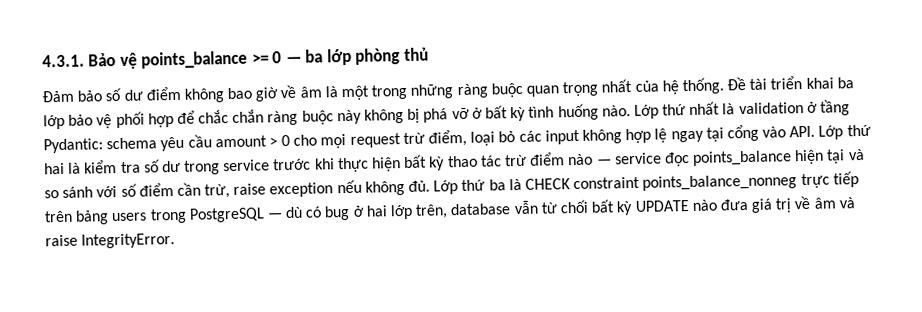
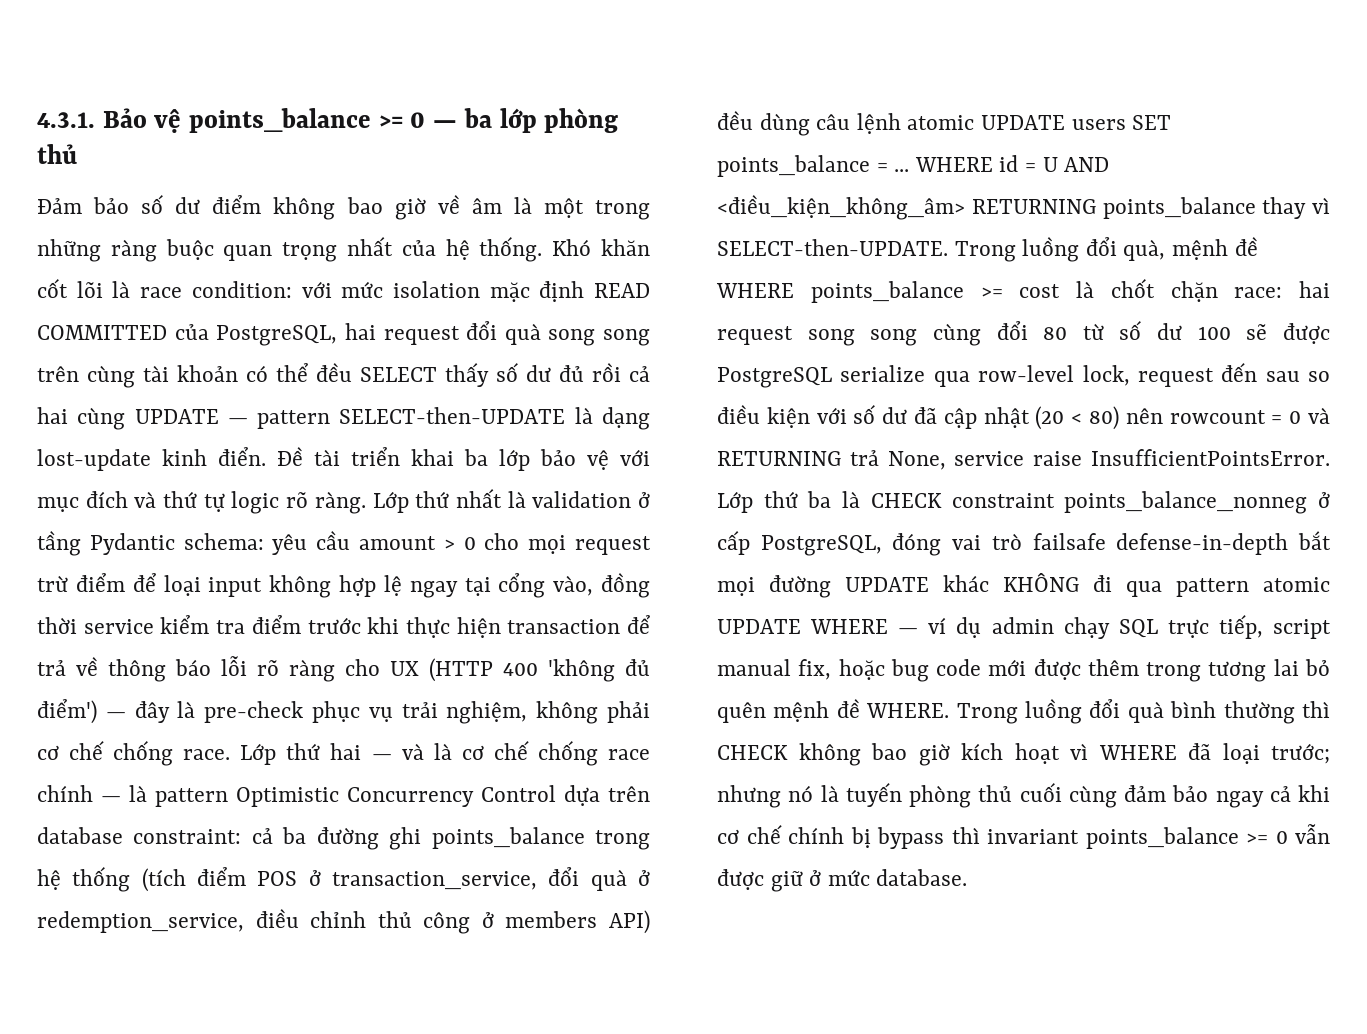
+ Khó khăn cốt lõi là race condition: với mức isolation mặc định READ COMMITTED của PostgreSQL, hai request đổi quà song song trên cùng tài khoản có thể đều SELECT thấy số dư đủ rồi cả hai cùng UPDATE — pattern SELECT-then-UPDATE là dạng lost-update kinh điển.
- Đề tài triển khai ba lớp bảo vệ phối hợp để chắc chắn ràng buộc này không bị phá vỡ ở bất kỳ tình huống nào.
+ Đề tài triển khai ba lớp bảo vệ với mục đích và thứ tự logic rõ ràng.
- Lớp thứ nhất là validation ở tầng Pydantic: schema yêu cầu amount > 0 cho mọi request trừ điểm, loại bỏ các input không hợp lệ ngay tại cổng vào API. Lớp thứ hai là kiểm tra số dư trong service trước khi thực hiện bất kỳ thao tác trừ điểm nào — service đọc points_balance hiện tại và so sánh với số điểm cần trừ, raise exception nếu không đủ.
+ Lớp thứ nhất là validation ở tầng Pydantic schema: yêu cầu amount > 0 cho mọi request trừ điểm để loại input không hợp lệ ngay tại cổng vào, đồng thời service kiểm tra điểm trước khi thực hiện transaction để trả về thông báo lỗi rõ ràng cho UX (HTTP 400 'không đủ điểm') — đây là pre-check phục vụ trải nghiệm, không phải cơ chế chống race. Lớp thứ hai — và là cơ chế chống race chính — là pattern Optimistic Concurrency Control dựa trên database constraint: cả ba đường ghi points_balance trong hệ thống (tích điểm POS ở transaction_service, đổi quà ở redemption_service, điều chỉnh thủ công ở members API) đều dùng câu lệnh atomic UPDATE users SET points_balance = ... WHERE id = U AND <điều_kiện_không_âm> RETURNING points_balance thay vì SELECT-then-UPDATE. Trong luồng đổi quà, mệnh đề WHERE points_balance >= cost là chốt chặn race: hai request song song cùng đổi 80 từ số dư 100 sẽ được PostgreSQL serialize qua row-level lock, request đến sau so điều kiện với số dư đã cập nhật (20 < 80) nên rowcount = 0 và RETURNING trả None, service raise InsufficientPointsError.
- Lớp thứ ba là CHECK constraint points_balance_nonneg trực tiếp trên bảng users trong PostgreSQL — dù có bug ở hai lớp trên, database vẫn từ chối bất kỳ UPDATE nào đưa giá trị về âm và raise IntegrityError.
+ Lớp thứ ba là CHECK constraint points_balance_nonneg ở cấp PostgreSQL, đóng vai trò failsafe defense-in-depth bắt mọi đường UPDATE khác KHÔNG đi qua pattern atomic UPDATE WHERE — ví dụ admin chạy SQL trực tiếp, script manual fix, hoặc bug code mới được thêm trong tương lai bỏ quên mệnh đề WHERE. Trong luồng đổi quà bình thường thì CHECK không bao giờ kích hoạt vì WHERE đã loại trước; nhưng nó là tuyến phòng thủ cuối cùng đảm bảo ngay cả khi cơ chế chính bị bypass thì invariant points_balance >= 0 vẫn được giữ ở mức database.

